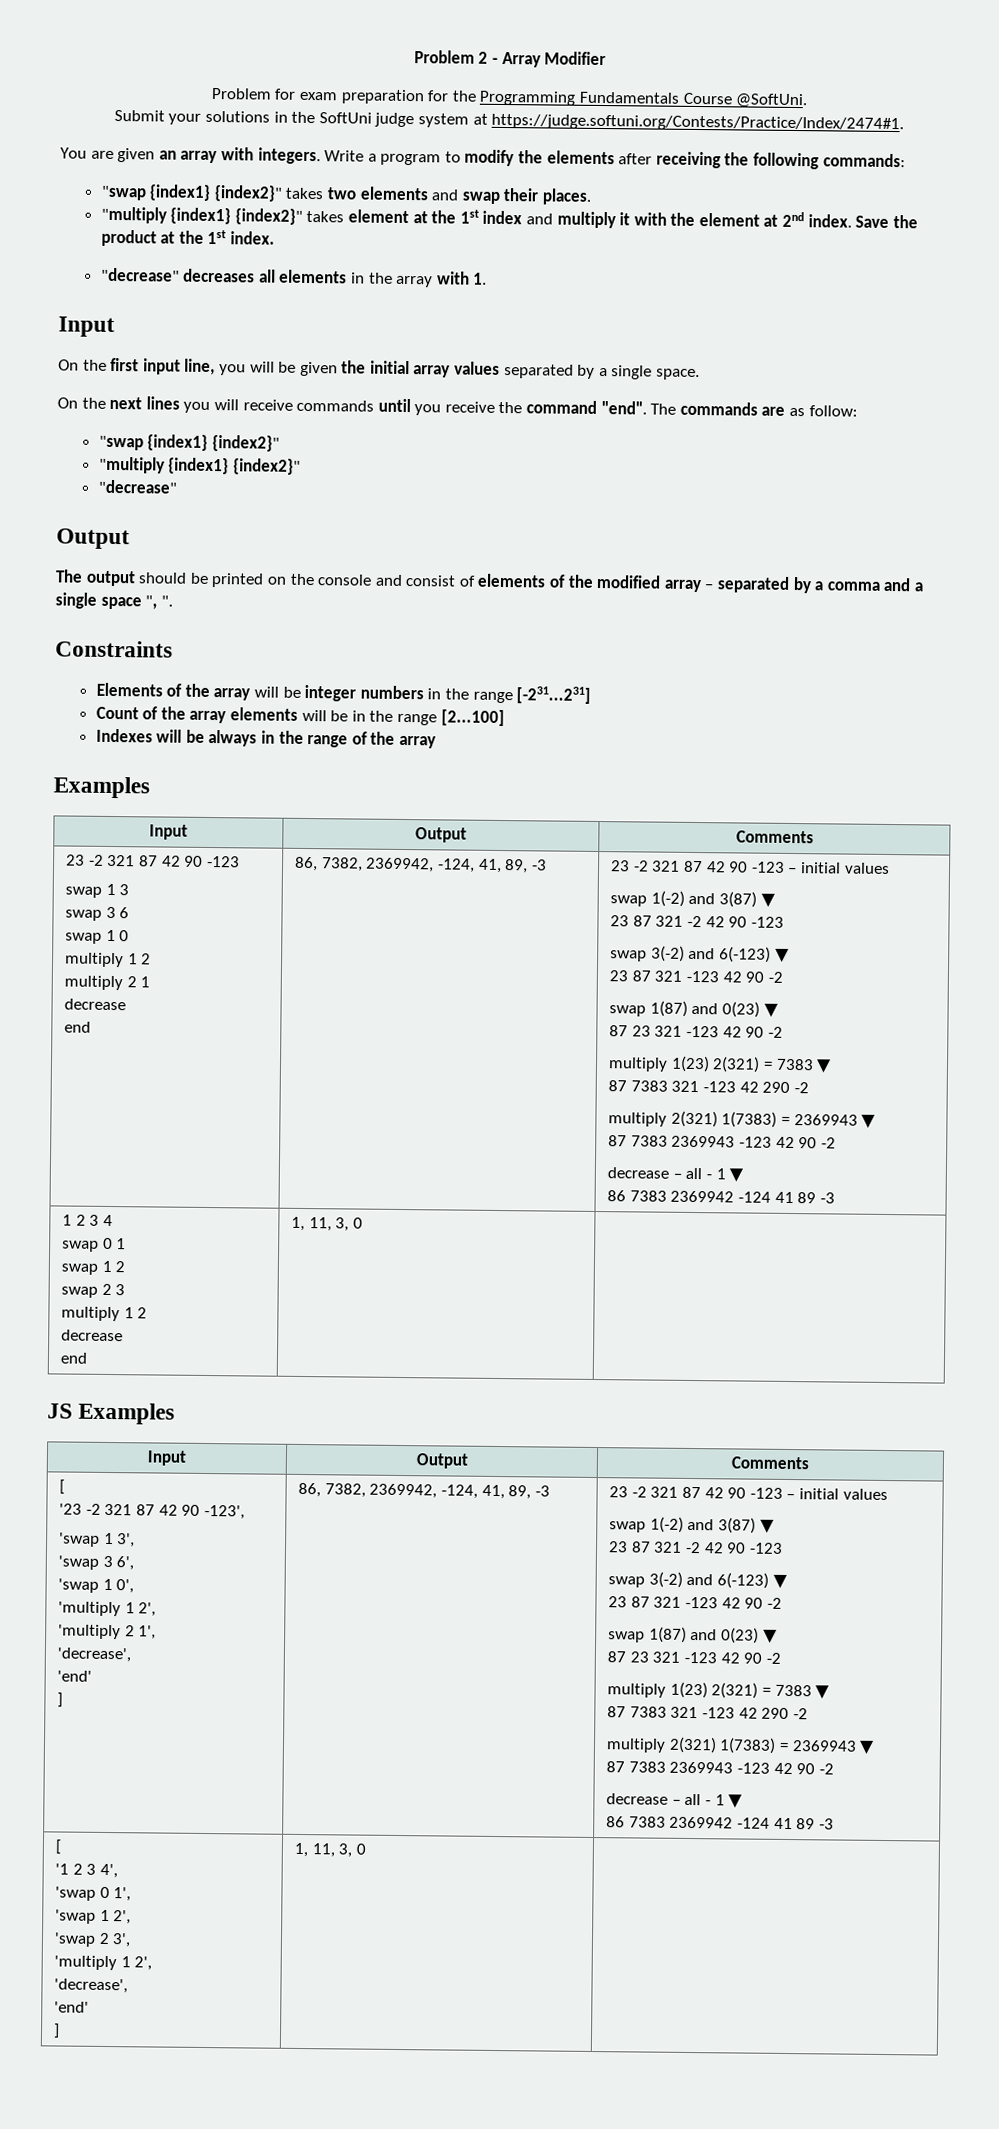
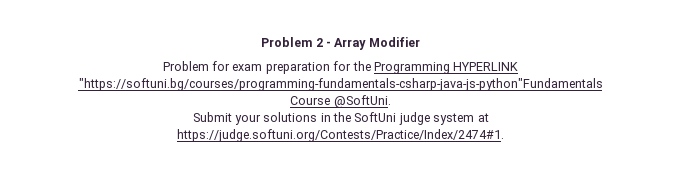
- Problem for exam preparation for the Programming Fundamentals Course @SoftUni.
+ Problem for exam preparation for the Programming HYPERLINK "https://softuni.bg/courses/programming-fundamentals-csharp-java-js-python"Fundamentals Course @SoftUni.
- You are given an array with integers. Write a program to modify the elements after receiving the following commands:
- "swap {index1} {index2}" takes two elements and swap their places.
- "multiply {index1} {index2}" takes element at the 1st index and multiply it with the element at 2nd index. Save the product at the 1st index.
- "decrease" decreases all elements in the array with 1.
- Input
- On the first input line, you will be given the initial array values separated by a single space.
- On the next lines you will receive commands until you receive the command "end". The commands are as follow:
- "swap {index1} {index2}"
- "multiply {index1} {index2}"
- "decrease"
- Output
- The output should be printed on the console and consist of elements of the modified array – separated by a comma and a single space ", ".
- Constraints
- Elements of the array will be integer numbers in the range [-231...231]
- Count of the array elements will be in the range [2...100]
- Indexes will be always in the range of the array
- Examples
- Input | Output | Comments
- 23 -2 321 87 42 90 -123
- swap 1 3
- swap 3 6
- swap 1 0
- multiply 1 2
- multiply 2 1
- decrease
- end | 86, 7382, 2369942, -124, 41, 89, -3 | 23 -2 321 87 42 90 -123 – initial values
- swap 1(-2) and 3(87) ▼
- 23 87 321 -2 42 90 -123
- swap 3(-2) and 6(-123) ▼
- 23 87 321 -123 42 90 -2
- swap 1(87) and 0(23) ▼
- 87 23 321 -123 42 90 -2
- multiply 1(23) 2(321) = 7383 ▼
- 87 7383 321 -123 42 290 -2
- multiply 2(321) 1(7383) = 2369943 ▼
- 87 7383 2369943 -123 42 90 -2
- decrease – all - 1 ▼
- 86 7383 2369942 -124 41 89 -3
- 1 2 3 4
- swap 0 1
- swap 1 2
- swap 2 3
- multiply 1 2
- decrease
- end | 1, 11, 3, 0 |
- JS Examples
- Input | Output | Comments
- [
- '23 -2 321 87 42 90 -123',
- 'swap 1 3',
- 'swap 3 6',
- 'swap 1 0',
- 'multiply 1 2',
- 'multiply 2 1',
- 'decrease',
- 'end'
- ] | 86, 7382, 2369942, -124, 41, 89, -3 | 23 -2 321 87 42 90 -123 – initial values
- swap 1(-2) and 3(87) ▼
- 23 87 321 -2 42 90 -123
- swap 3(-2) and 6(-123) ▼
- 23 87 321 -123 42 90 -2
- swap 1(87) and 0(23) ▼
- 87 23 321 -123 42 90 -2
- multiply 1(23) 2(321) = 7383 ▼
- 87 7383 321 -123 42 290 -2
- multiply 2(321) 1(7383) = 2369943 ▼
- 87 7383 2369943 -123 42 90 -2
- decrease – all - 1 ▼
- 86 7383 2369942 -124 41 89 -3
- [
- '1 2 3 4',
- 'swap 0 1',
- 'swap 1 2',
- 'swap 2 3',
- 'multiply 1 2',
- 'decrease',
- 'end'
- ] | 1, 11, 3, 0 |

